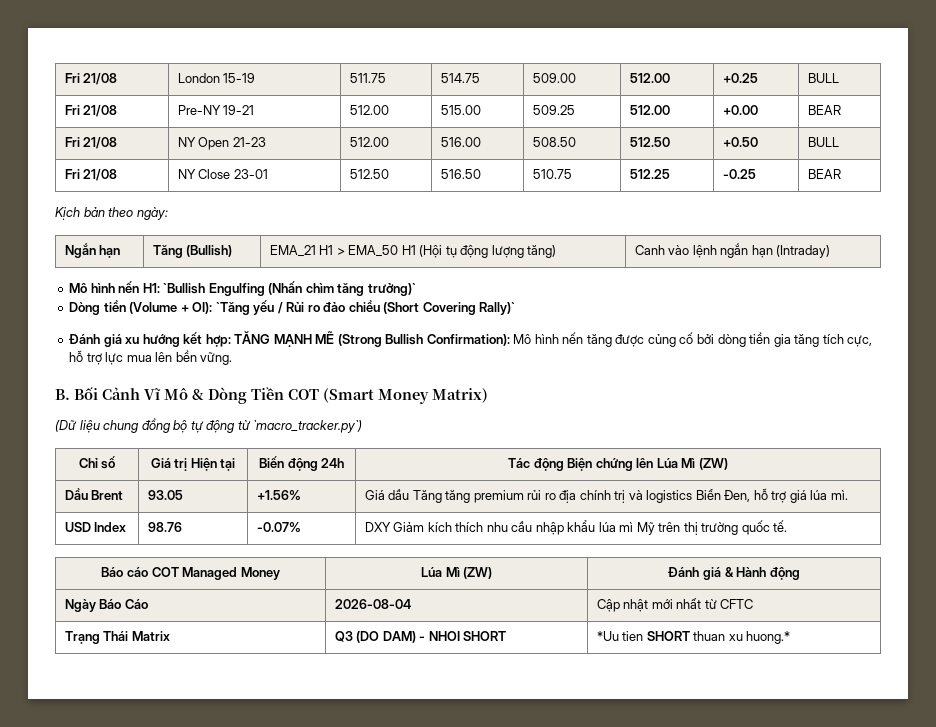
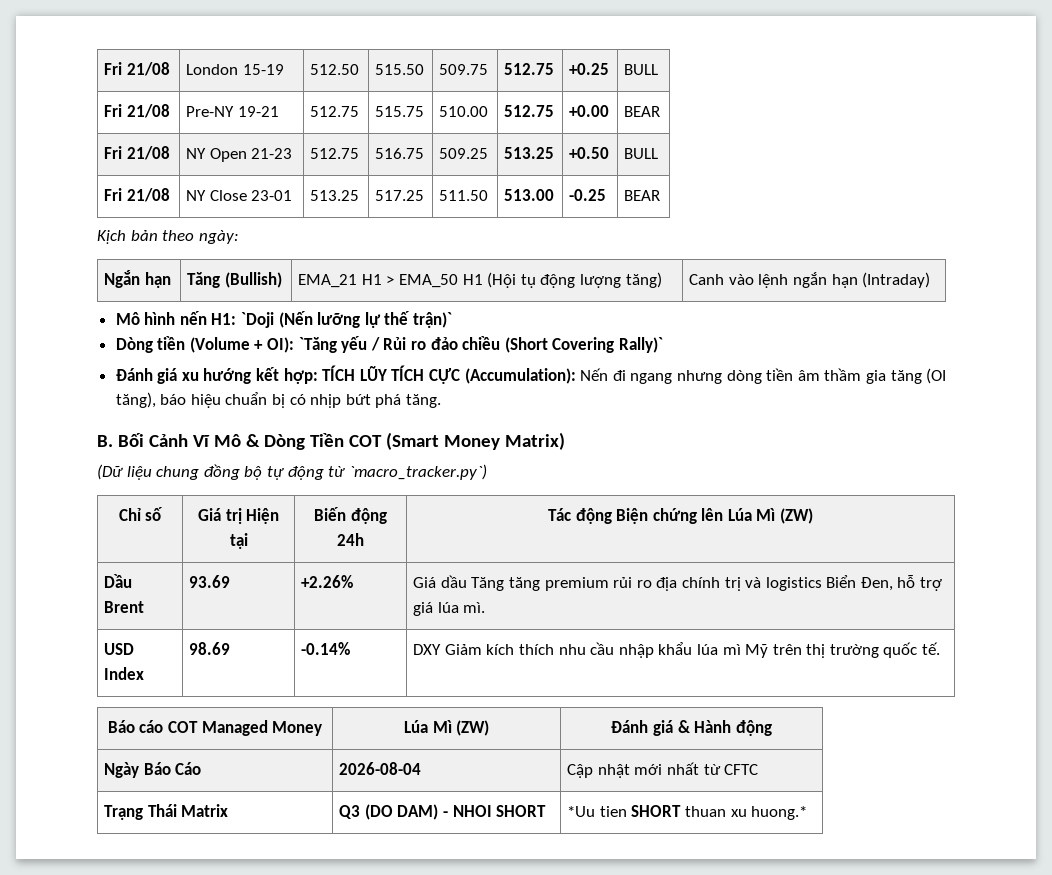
- Fri 21/08 | London 15-19 | 511.75 | 514.75 | 509.00 | 512.00 | +0.25 | BULL
+ Fri 21/08 | London 15-19 | 512.50 | 515.50 | 509.75 | 512.75 | +0.25 | BULL
- Fri 21/08 | Pre-NY 19-21 | 512.00 | 515.00 | 509.25 | 512.00 | +0.00 | BEAR
+ Fri 21/08 | Pre-NY 19-21 | 512.75 | 515.75 | 510.00 | 512.75 | +0.00 | BEAR
- Fri 21/08 | NY Open 21-23 | 512.00 | 516.00 | 508.50 | 512.50 | +0.50 | BULL
+ Fri 21/08 | NY Open 21-23 | 512.75 | 516.75 | 509.25 | 513.25 | +0.50 | BULL
- Fri 21/08 | NY Close 23-01 | 512.50 | 516.50 | 510.75 | 512.25 | -0.25 | BEAR
+ Fri 21/08 | NY Close 23-01 | 513.25 | 517.25 | 511.50 | 513.00 | -0.25 | BEAR
- Mô hình nến H1: `Bullish Engulfing (Nhấn chìm tăng trưởng)`
+ Mô hình nến H1: `Doji (Nến lưỡng lự thế trận)`
- Đánh giá xu hướng kết hợp: TĂNG MẠNH MẼ (Strong Bullish Confirmation): Mô hình nến tăng được củng cố bởi dòng tiền gia tăng tích cực, hỗ trợ lực mua lên bền vững.
+ Đánh giá xu hướng kết hợp: TÍCH LŨY TÍCH CỰC (Accumulation): Nến đi ngang nhưng dòng tiền âm thầm gia tăng (OI tăng), báo hiệu chuẩn bị có nhịp bứt phá tăng.
- Dầu Brent | 93.05 | +1.56% | Giá dầu Tăng tăng premium rủi ro địa chính trị và logistics Biển Đen, hỗ trợ giá lúa mì.
+ Dầu Brent | 93.69 | +2.26% | Giá dầu Tăng tăng premium rủi ro địa chính trị và logistics Biển Đen, hỗ trợ giá lúa mì.
- USD Index | 98.76 | -0.07% | DXY Giảm kích thích nhu cầu nhập khẩu lúa mì Mỹ trên thị trường quốc tế.
+ USD Index | 98.69 | -0.14% | DXY Giảm kích thích nhu cầu nhập khẩu lúa mì Mỹ trên thị trường quốc tế.

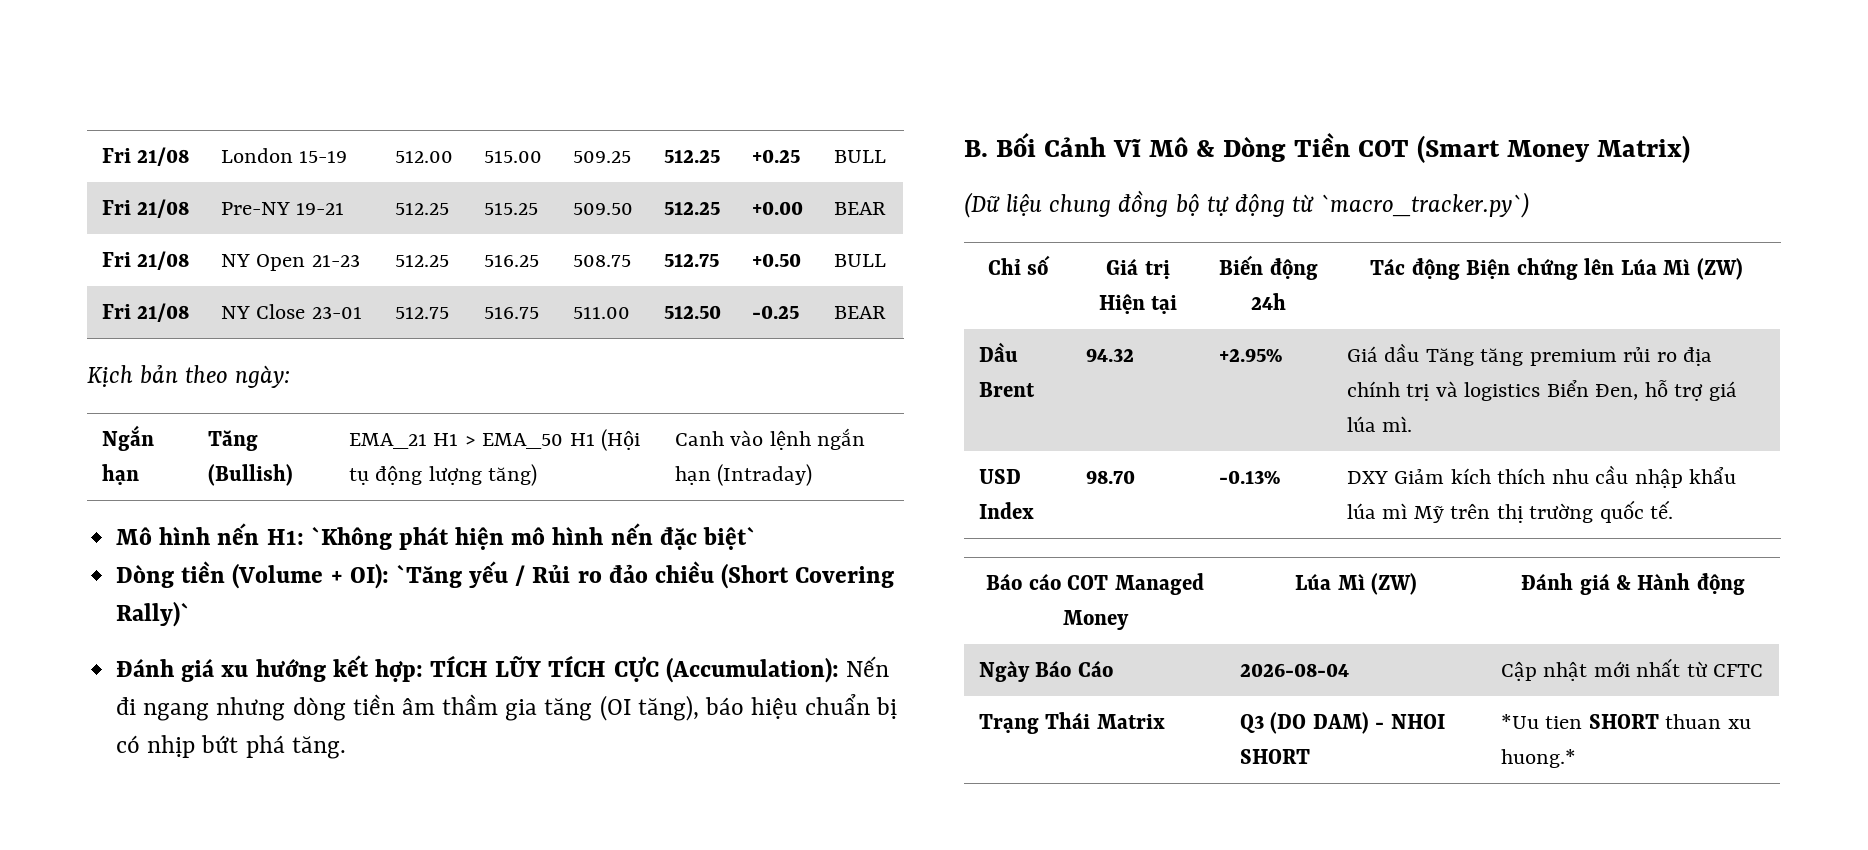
- Fri 21/08 | London 15-19 | 512.50 | 515.50 | 509.75 | 512.75 | +0.25 | BULL
+ Fri 21/08 | London 15-19 | 512.00 | 515.00 | 509.25 | 512.25 | +0.25 | BULL
- Fri 21/08 | Pre-NY 19-21 | 512.75 | 515.75 | 510.00 | 512.75 | +0.00 | BEAR
+ Fri 21/08 | Pre-NY 19-21 | 512.25 | 515.25 | 509.50 | 512.25 | +0.00 | BEAR
- Fri 21/08 | NY Open 21-23 | 512.75 | 516.75 | 509.25 | 513.25 | +0.50 | BULL
+ Fri 21/08 | NY Open 21-23 | 512.25 | 516.25 | 508.75 | 512.75 | +0.50 | BULL
- Fri 21/08 | NY Close 23-01 | 513.25 | 517.25 | 511.50 | 513.00 | -0.25 | BEAR
+ Fri 21/08 | NY Close 23-01 | 512.75 | 516.75 | 511.00 | 512.50 | -0.25 | BEAR
- Mô hình nến H1: `Doji (Nến lưỡng lự thế trận)`
+ Mô hình nến H1: `Không phát hiện mô hình nến đặc biệt`
- Dầu Brent | 93.69 | +2.26% | Giá dầu Tăng tăng premium rủi ro địa chính trị và logistics Biển Đen, hỗ trợ giá lúa mì.
+ Dầu Brent | 94.32 | +2.95% | Giá dầu Tăng tăng premium rủi ro địa chính trị và logistics Biển Đen, hỗ trợ giá lúa mì.
- USD Index | 98.69 | -0.14% | DXY Giảm kích thích nhu cầu nhập khẩu lúa mì Mỹ trên thị trường quốc tế.
+ USD Index | 98.70 | -0.13% | DXY Giảm kích thích nhu cầu nhập khẩu lúa mì Mỹ trên thị trường quốc tế.

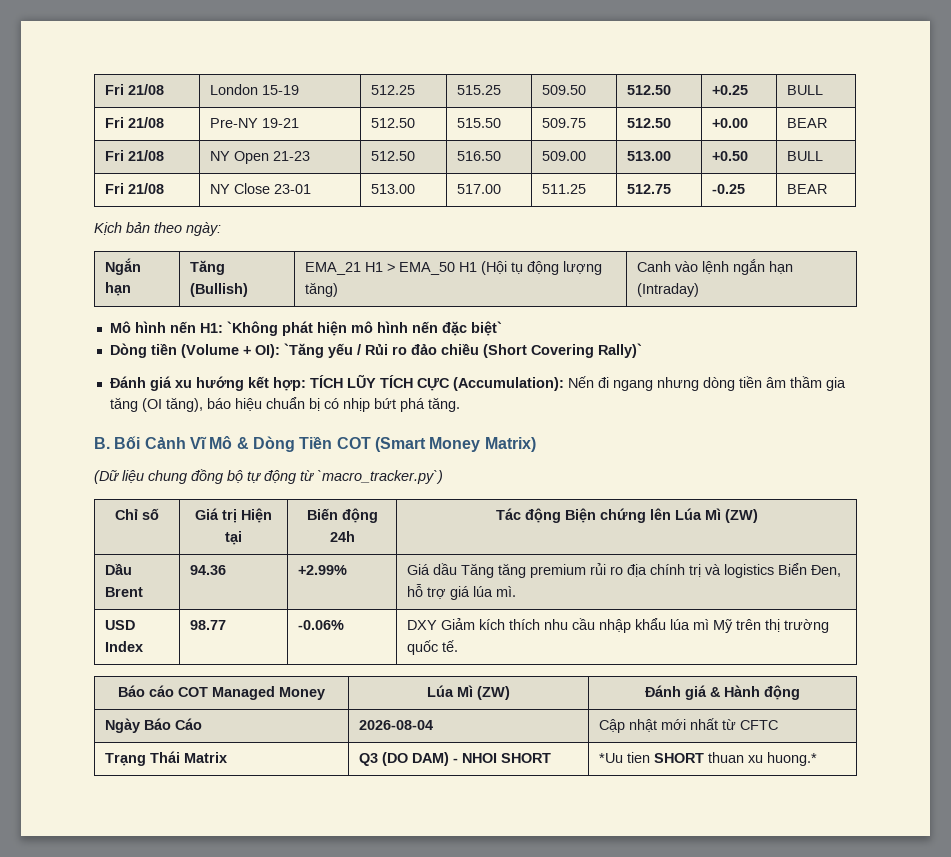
- Fri 21/08 | London 15-19 | 512.00 | 515.00 | 509.25 | 512.25 | +0.25 | BULL
+ Fri 21/08 | London 15-19 | 512.25 | 515.25 | 509.50 | 512.50 | +0.25 | BULL
- Fri 21/08 | Pre-NY 19-21 | 512.25 | 515.25 | 509.50 | 512.25 | +0.00 | BEAR
+ Fri 21/08 | Pre-NY 19-21 | 512.50 | 515.50 | 509.75 | 512.50 | +0.00 | BEAR
- Fri 21/08 | NY Open 21-23 | 512.25 | 516.25 | 508.75 | 512.75 | +0.50 | BULL
+ Fri 21/08 | NY Open 21-23 | 512.50 | 516.50 | 509.00 | 513.00 | +0.50 | BULL
- Fri 21/08 | NY Close 23-01 | 512.75 | 516.75 | 511.00 | 512.50 | -0.25 | BEAR
+ Fri 21/08 | NY Close 23-01 | 513.00 | 517.00 | 511.25 | 512.75 | -0.25 | BEAR
- Dầu Brent | 94.32 | +2.95% | Giá dầu Tăng tăng premium rủi ro địa chính trị và logistics Biển Đen, hỗ trợ giá lúa mì.
+ Dầu Brent | 94.36 | +2.99% | Giá dầu Tăng tăng premium rủi ro địa chính trị và logistics Biển Đen, hỗ trợ giá lúa mì.
- USD Index | 98.70 | -0.13% | DXY Giảm kích thích nhu cầu nhập khẩu lúa mì Mỹ trên thị trường quốc tế.
+ USD Index | 98.77 | -0.06% | DXY Giảm kích thích nhu cầu nhập khẩu lúa mì Mỹ trên thị trường quốc tế.

